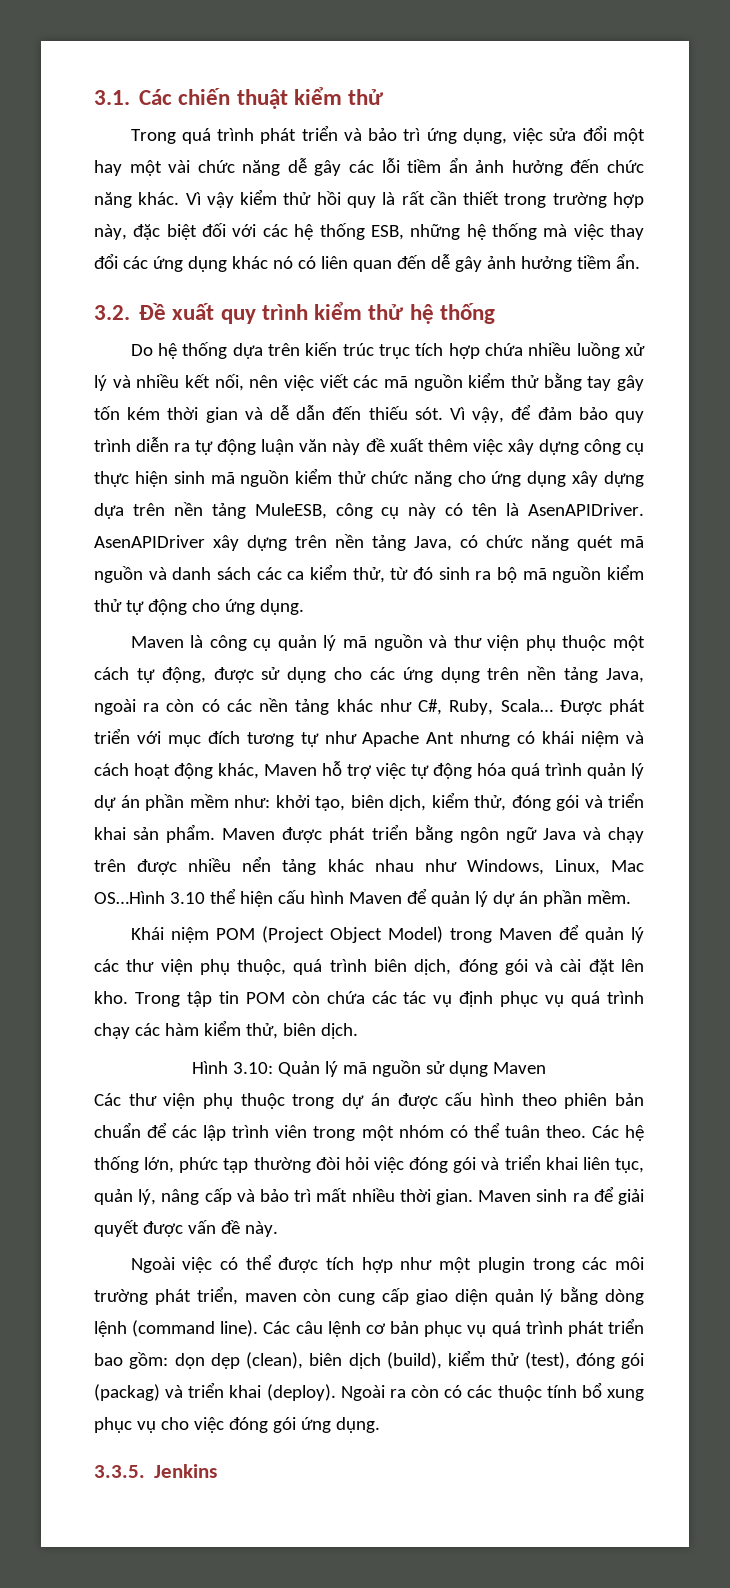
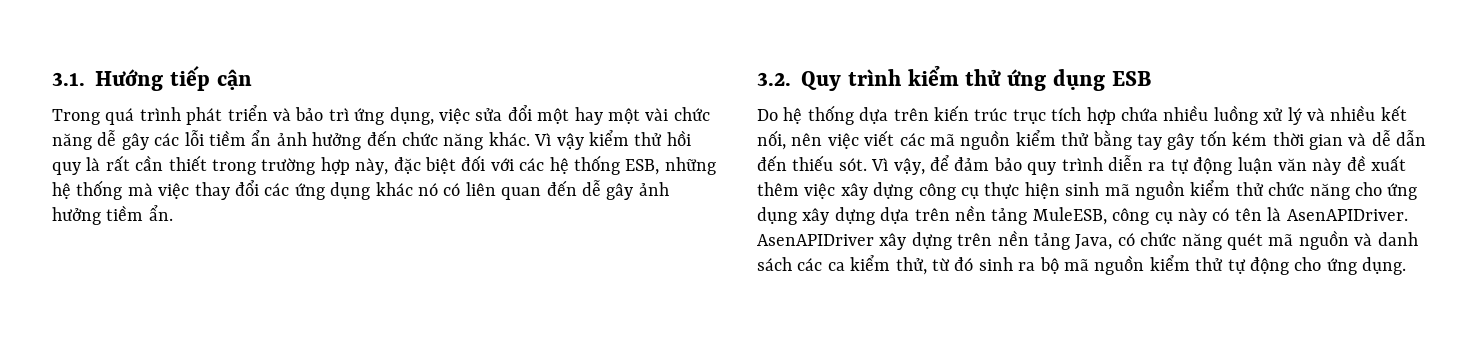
- 3.1. Các chiến thuật kiểm thử
+ 3.1. Hướng tiếp cận
- 3.2. Đề xuất quy trình kiểm thử hệ thống
+ 3.2. Quy trình kiểm thử ứng dụng ESB
- Maven là công cụ quản lý mã nguồn và thư viện phụ thuộc một cách tự động, được sử dụng cho các ứng dụng trên nền tảng Java, ngoài ra còn có các nền tảng khác như C#, Ruby, Scala… Được phát triển với mục đích tương tự như Apache Ant nhưng có khái niệm và cách hoạt động khác, Maven hỗ trợ việc tự động hóa quá trình quản lý dự án phần mềm như: khởi tạo, biên dịch, kiểm thử, đóng gói và triển khai sản phẩm. Maven được phát triển bằng ngôn ngữ Java và chạy trên được nhiều nển tảng khác nhau như Windows, Linux, Mac OS…Hình 3.10 thể hiện cấu hình Maven để quản lý dự án phần mềm.
- Khái niệm POM (Project Object Model) trong Maven để quản lý các thư viện phụ thuộc, quá trình biên dịch, đóng gói và cài đặt lên kho. Trong tập tin POM còn chứa các tác vụ định phục vụ quá trình chạy các hàm kiểm thử, biên dịch.
- Hình 3.10: Quản lý mã nguồn sử dụng Maven
- Các thư viện phụ thuộc trong dự án được cấu hình theo phiên bản chuẩn để các lập trình viên trong một nhóm có thể tuân theo. Các hệ thống lớn, phức tạp thường đòi hỏi việc đóng gói và triển khai liên tục, quản lý, nâng cấp và bảo trì mất nhiều thời gian. Maven sinh ra để giải quyết được vấn đề này.
- Ngoài việc có thể được tích hợp như một plugin trong các môi trường phát triển, maven còn cung cấp giao diện quản lý bằng dòng lệnh (command line). Các câu lệnh cơ bản phục vụ quá trình phát triển bao gồm: dọn dẹp (clean), biên dịch (build), kiểm thử (test), đóng gói (packag) và triển khai (deploy). Ngoài ra còn có các thuộc tính bổ xung phục vụ cho việc đóng gói ứng dụng.
- 3.3.5. Jenkins

